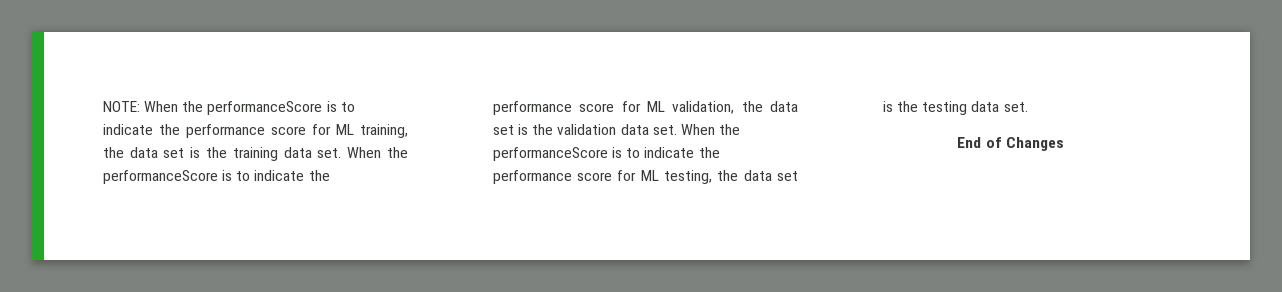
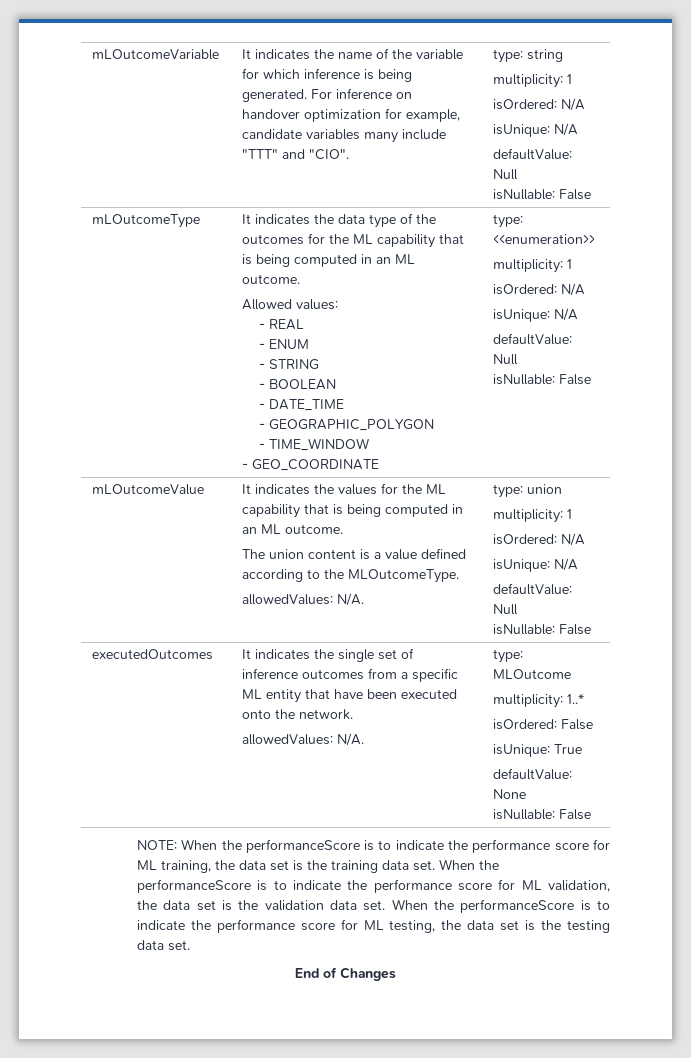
+ mLOutcomeVariable | It indicates the name of the variable for which inference is being generated. For inference on handover optimization for example, candidate variables many include "TTT" and "CIO". | type: string
+ multiplicity: 1
+ isOrdered: N/A
+ isUnique: N/A
+ defaultValue: Null
+ isNullable: False
+ mLOutcomeType | It indicates the data type of the outcomes for the ML capability that is being computed in an ML outcome.
+ Allowed values:
+ - REAL
+ - ENUM
+ - STRING
+ - BOOLEAN
+ - DATE_TIME
+ - GEOGRAPHIC_POLYGON
+ - TIME_WINDOW
+ - GEO_COORDINATE | type: <<enumeration>>
+ multiplicity: 1
+ isOrdered: N/A
+ isUnique: N/A
+ defaultValue: Null
+ isNullable: False
+ mLOutcomeValue | It indicates the values for the ML capability that is being computed in an ML outcome.
+ The union content is a value defined according to the MLOutcomeType.
+ allowedValues: N/A. | type: union
+ multiplicity: 1
+ isOrdered: N/A
+ isUnique: N/A
+ defaultValue: Null
+ isNullable: False
+ executedOutcomes | It indicates the single set of inference outcomes from a specific ML entity that have been executed onto the network.
+ allowedValues: N/A. | type: MLOutcome
+ multiplicity: 1..*
+ isOrdered: False
+ isUnique: True
+ defaultValue: None
+ isNullable: False

